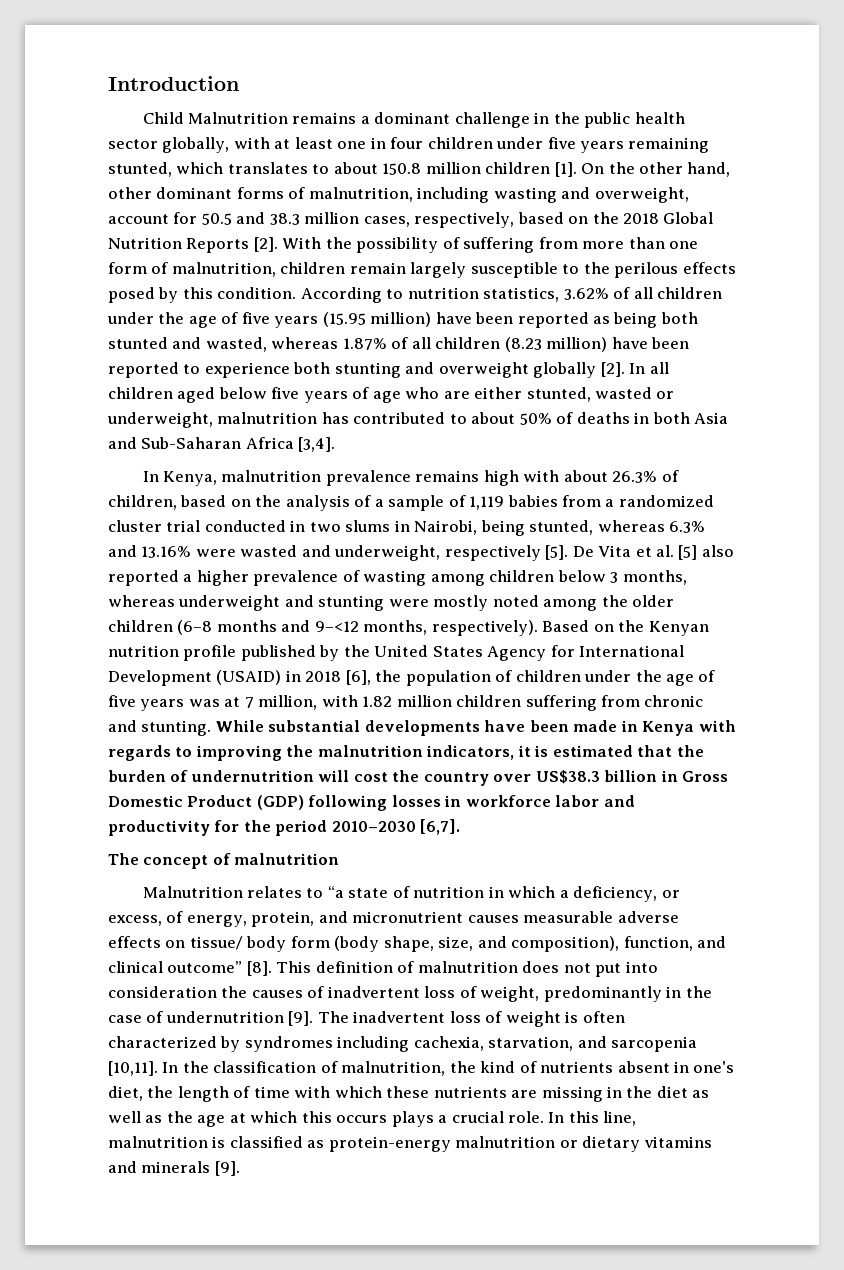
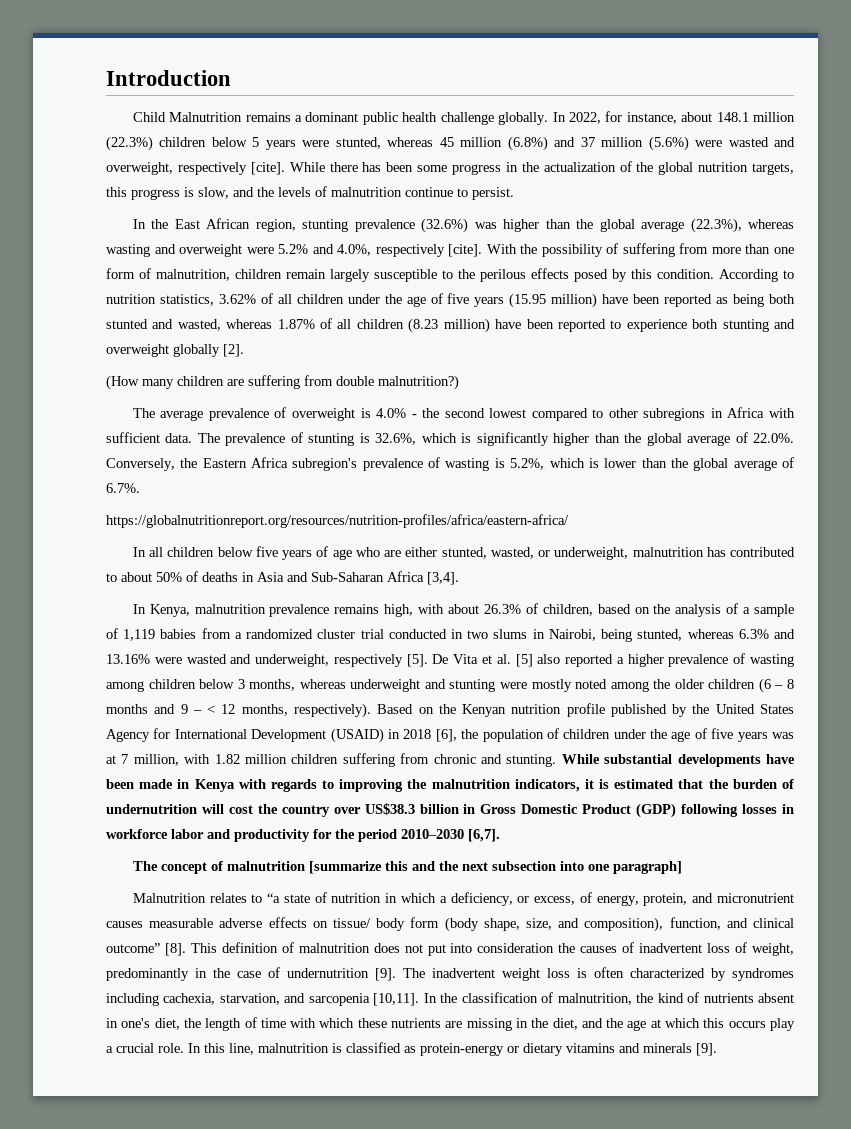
- Child Malnutrition remains a dominant challenge in the public health sector globally, with at least one in four children under five years remaining stunted, which translates to about 150.8 million children [1]. On the other hand, other dominant forms of malnutrition, including wasting and overweight, account for 50.5 and 38.3 million cases, respectively, based on the 2018 Global Nutrition Reports [2].
+ Child Malnutrition remains a dominant public health challenge globally. In 2022, for instance, about 148.1 million (22.3%) children below 5 years were stunted, whereas 45 million (6.8%) and 37 million (5.6%) were wasted and overweight, respectively [cite]. While there has been some progress in the actualization of the global nutrition targets, this progress is slow, and the levels of malnutrition continue to persist.
+ In the East African region, stunting prevalence (32.6%) was higher than the global average (22.3%), whereas wasting and overweight were 5.2% and 4.0%, respectively [cite].
- According to nutrition statistics, 3.62% of all children under the age of five years (15.95 million) have been reported as being both stunted and wasted, whereas 1.87% of all children (8.23 million) have been reported to experience both stunting and overweight globally [2]. In all children aged below five years of age who are either stunted, wasted or underweight, malnutrition has contributed to about 50% of deaths in both Asia and Sub-Saharan Africa [3,4].
+ According to nutrition statistics, 3.62% of all children under the age of five years (15.95 million) have been reported as being both stunted and wasted, whereas 1.87% of all children (8.23 million) have been reported to experience both stunting and overweight globally [2].
+ (How many children are suffering from double malnutrition?)
+ The average prevalence of overweight is 4.0% - the second lowest compared to other subregions in Africa with sufficient data. The prevalence of stunting is 32.6%, which is significantly higher than the global average of 22.0%. Conversely, the Eastern Africa subregion's prevalence of wasting is 5.2%, which is lower than the global average of 6.7%.
+ https://globalnutritionreport.org/resources/nutrition-profiles/africa/eastern-africa/
+ In all children below five years of age who are either stunted, wasted, or underweight, malnutrition has contributed to about 50% of deaths in Asia and Sub-Saharan Africa [3,4].
- In Kenya, malnutrition prevalence remains high with about 26.3% of children, based on the analysis of a sample of 1,119 babies from a randomized cluster trial conducted in two slums in Nairobi, being stunted, whereas 6.3% and 13.16% were wasted and underweight, respectively [5].
+ In Kenya, malnutrition prevalence remains high, with about 26.3% of children, based on the analysis of a sample of 1,119 babies from a randomized cluster trial conducted in two slums in Nairobi, being stunted, whereas 6.3% and 13.16% were wasted and underweight, respectively [5].
- De Vita et al. [5] also reported a higher prevalence of wasting among children below 3 months, whereas underweight and stunting were mostly noted among the older children (6–8 months and 9–<12 months, respectively).
+ De Vita et al. [5] also reported a higher prevalence of wasting among children below 3 months, whereas underweight and stunting were mostly noted among the older children (6 – 8 months and 9 – < 12 months, respectively).
- The concept of malnutrition
+ The concept of malnutrition [summarize this and the next subsection into one paragraph]
- The inadvertent loss of weight is often characterized by syndromes including cachexia, starvation, and sarcopenia [10,11].
+ The inadvertent weight loss is often characterized by syndromes including cachexia, starvation, and sarcopenia [10,11].
- In the classification of malnutrition, the kind of nutrients absent in one's diet, the length of time with which these nutrients are missing in the diet as well as the age at which this occurs plays a crucial role.
+ In the classification of malnutrition, the kind of nutrients absent in one's diet, the length of time with which these nutrients are missing in the diet, and the age at which this occurs play a crucial role.
- In this line, malnutrition is classified as protein-energy malnutrition or dietary vitamins and minerals [9].
+ In this line, malnutrition is classified as protein-energy or dietary vitamins and minerals [9].

